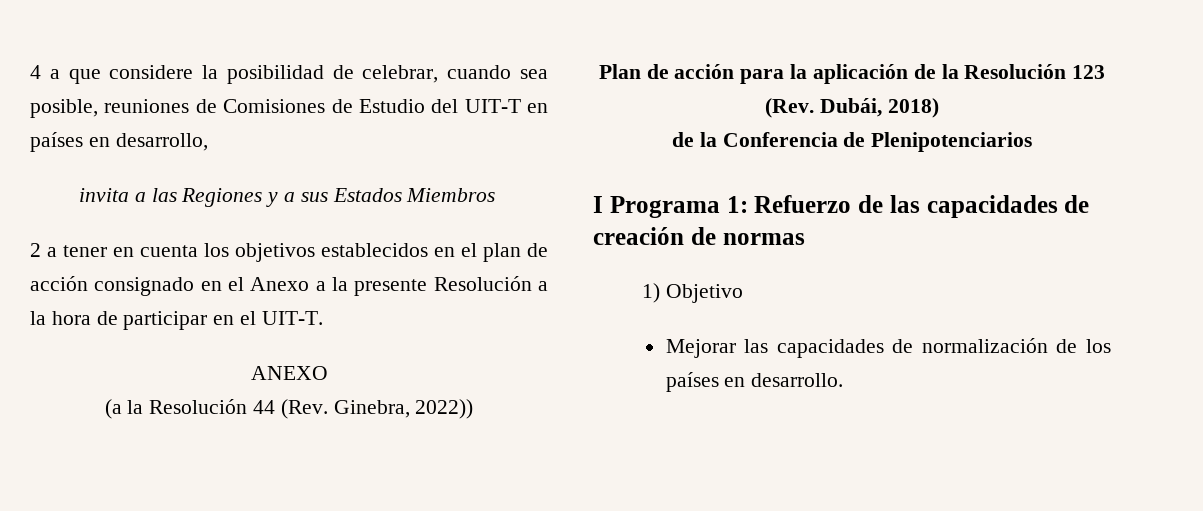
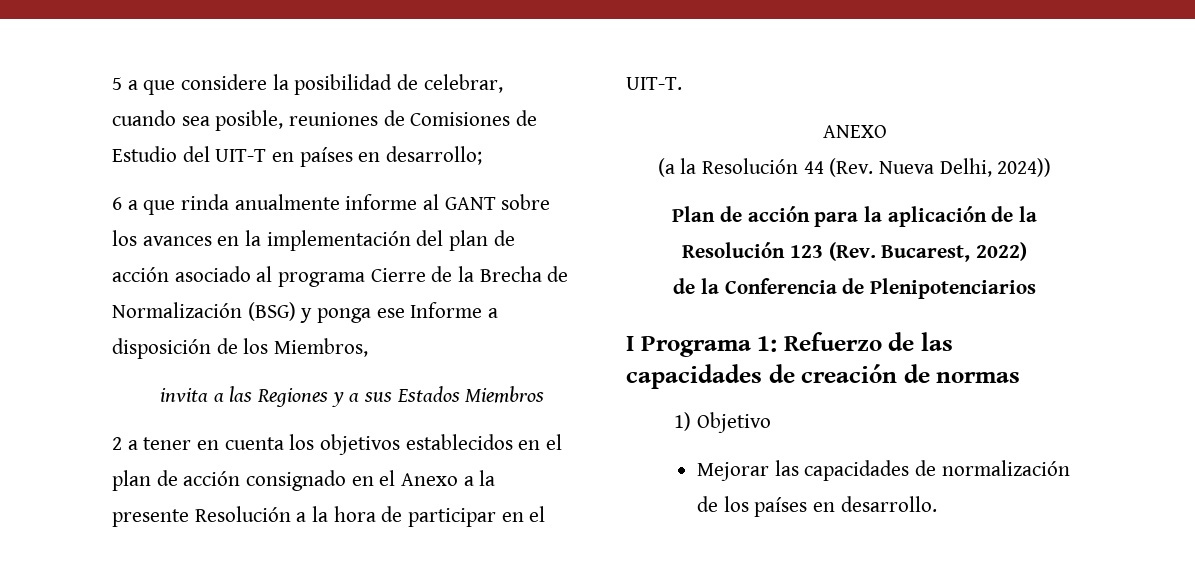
- 4 a que considere la posibilidad de celebrar, cuando sea posible, reuniones de Comisiones de Estudio del UIT-T en países en desarrollo,
+ 5 a que considere la posibilidad de celebrar, cuando sea posible, reuniones de Comisiones de Estudio del UIT-T en países en desarrollo;
+ 6 a que rinda anualmente informe al GANT sobre los avances en la implementación del plan de acción asociado al programa Cierre de la Brecha de Normalización (BSG) y ponga ese Informe a disposición de los Miembros,
- (a la Resolución 44 (Rev. Ginebra, 2022))
+ (a la Resolución 44 (Rev. Nueva Delhi, 2024))
- Plan de acción para la aplicación de la Resolución 123 (Rev. Dubái, 2018)
+ Plan de acción para la aplicación de la Resolución 123 (Rev. Bucarest, 2022)

